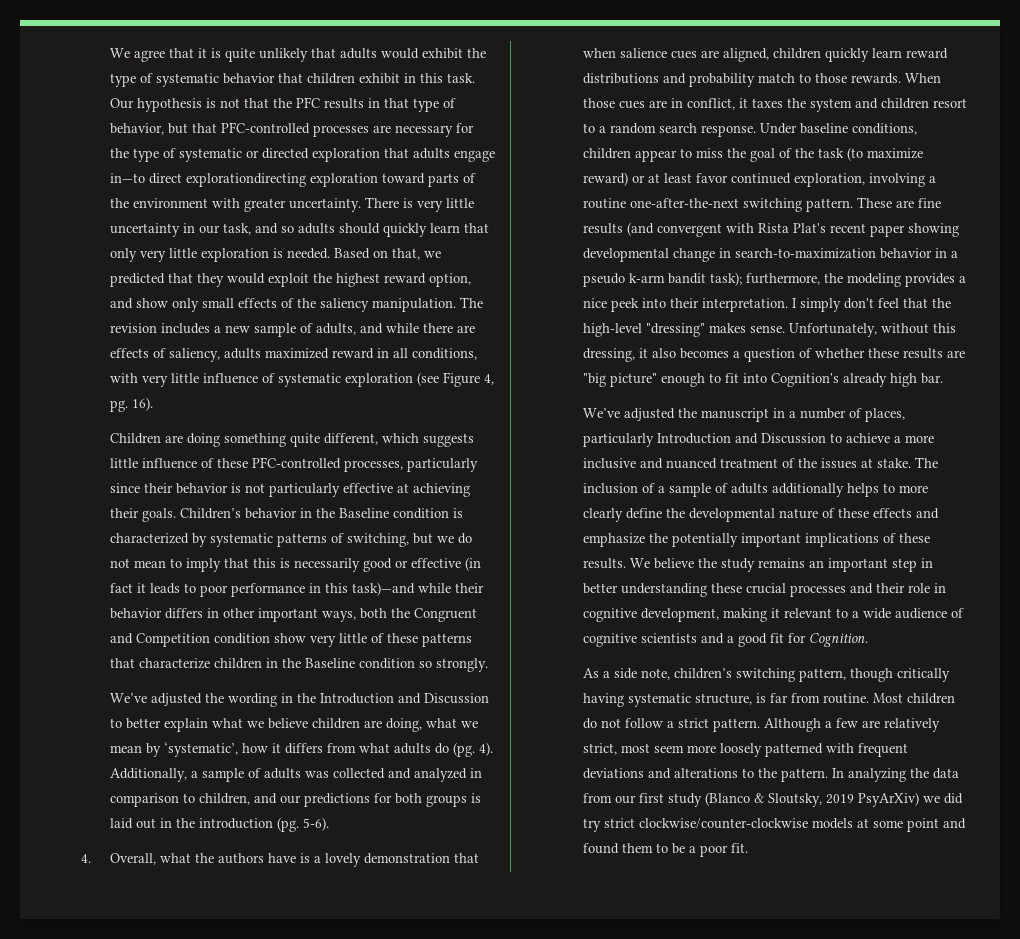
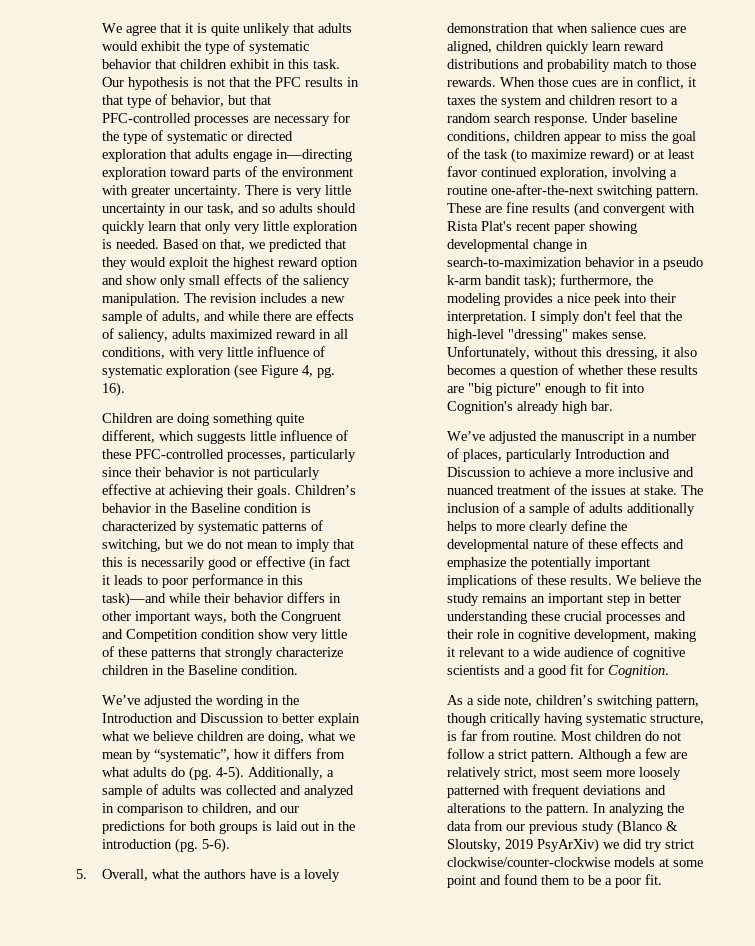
- Our hypothesis is not that the PFC results in that type of behavior, but that PFC-controlled processes are necessary for the type of systematic or directed exploration that adults engage in—to direct explorationdirecting exploration toward parts of the environment with greater uncertainty.
+ Our hypothesis is not that the PFC results in that type of behavior, but that PFC-controlled processes are necessary for the type of systematic or directed exploration that adults engage in—directing exploration toward parts of the environment with greater uncertainty.
- Based on that, we predicted that they would exploit the highest reward option, and show only small effects of the saliency manipulation.
+ Based on that, we predicted that they would exploit the highest reward option and show only small effects of the saliency manipulation.
- Children’s behavior in the Baseline condition is characterized by systematic patterns of switching, but we do not mean to imply that this is necessarily good or effective (in fact it leads to poor performance in this task)—and while their behavior differs in other important ways, both the Congruent and Competition condition show very little of these patterns that characterize children in the Baseline condition so strongly.
+ Children’s behavior in the Baseline condition is characterized by systematic patterns of switching, but we do not mean to imply that this is necessarily good or effective (in fact it leads to poor performance in this task)—and while their behavior differs in other important ways, both the Congruent and Competition condition show very little of these patterns that strongly characterize children in the Baseline condition.
- We’ve adjusted the wording in the Introduction and Discussion to better explain what we believe children are doing, what we mean by ‘systematic’, how it differs from what adults do (pg.
+ We’ve adjusted the wording in the Introduction and Discussion to better explain what we believe children are doing, what we mean by “systematic”, how it differs from what adults do (pg.
- 4).
+ 4-5).
- 4. Overall, what the authors have is a lovely demonstration that when salience cues are aligned, children quickly learn reward distributions and probability match to those rewards.
+ 5. Overall, what the authors have is a lovely demonstration that when salience cues are aligned, children quickly learn reward distributions and probability match to those rewards.
- In analyzing the data from our first study (Blanco & Sloutsky, 2019 PsyArXiv) we did try strict clockwise/counter-clockwise models at some point and found them to be a poor fit.
+ In analyzing the data from our previous study (Blanco & Sloutsky, 2019 PsyArXiv) we did try strict clockwise/counter-clockwise models at some point and found them to be a poor fit.

